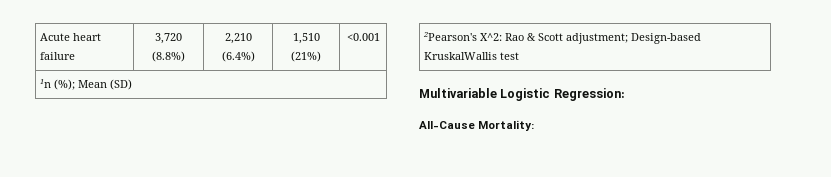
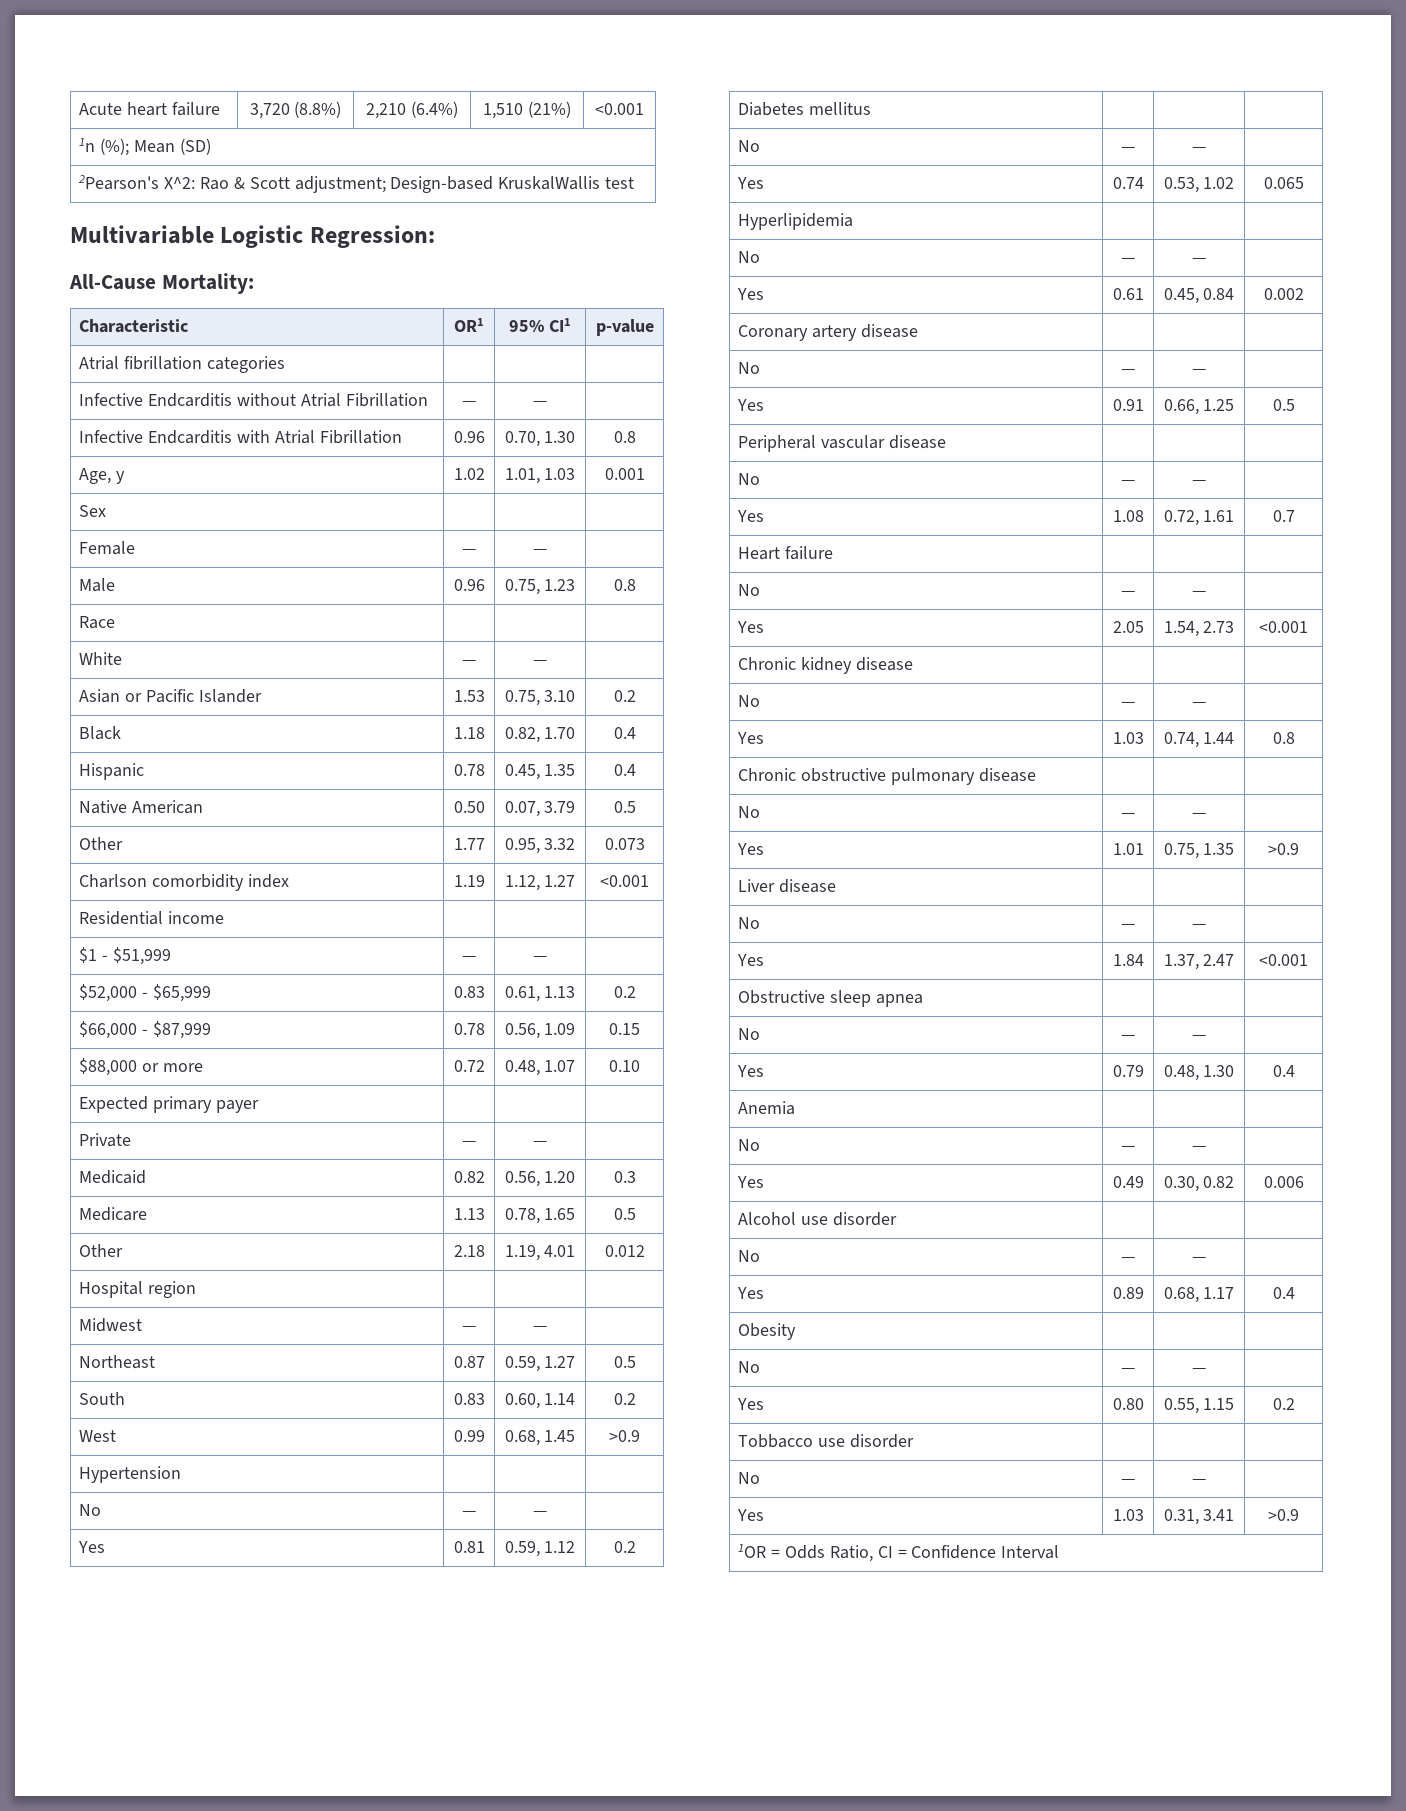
+ Characteristic | OR1 | 95% CI1 | p-value
+ Atrial fibrillation categories | | |
+ Infective Endcarditis without Atrial Fibrillation | — | — |
+ Infective Endcarditis with Atrial Fibrillation | 0.96 | 0.70, 1.30 | 0.8
+ Age, y | 1.02 | 1.01, 1.03 | 0.001
+ Sex | | |
+ Female | — | — |
+ Male | 0.96 | 0.75, 1.23 | 0.8
+ Race | | |
+ White | — | — |
+ Asian or Pacific Islander | 1.53 | 0.75, 3.10 | 0.2
+ Black | 1.18 | 0.82, 1.70 | 0.4
+ Hispanic | 0.78 | 0.45, 1.35 | 0.4
+ Native American | 0.50 | 0.07, 3.79 | 0.5
+ Other | 1.77 | 0.95, 3.32 | 0.073
+ Charlson comorbidity index | 1.19 | 1.12, 1.27 | <0.001
+ Residential income | | |
+ $1 - $51,999 | — | — |
+ $52,000 - $65,999 | 0.83 | 0.61, 1.13 | 0.2
+ $66,000 - $87,999 | 0.78 | 0.56, 1.09 | 0.15
+ $88,000 or more | 0.72 | 0.48, 1.07 | 0.10
+ Expected primary payer | | |
+ Private | — | — |
+ Medicaid | 0.82 | 0.56, 1.20 | 0.3
+ Medicare | 1.13 | 0.78, 1.65 | 0.5
+ Other | 2.18 | 1.19, 4.01 | 0.012
+ Hospital region | | |
+ Midwest | — | — |
+ Northeast | 0.87 | 0.59, 1.27 | 0.5
+ South | 0.83 | 0.60, 1.14 | 0.2
+ West | 0.99 | 0.68, 1.45 | >0.9
+ Hypertension | | |
+ No | — | — |
+ Yes | 0.81 | 0.59, 1.12 | 0.2
+ Diabetes mellitus | | |
+ No | — | — |
+ Yes | 0.74 | 0.53, 1.02 | 0.065
+ Hyperlipidemia | | |
+ No | — | — |
+ Yes | 0.61 | 0.45, 0.84 | 0.002
+ Coronary artery disease | | |
+ No | — | — |
+ Yes | 0.91 | 0.66, 1.25 | 0.5
+ Peripheral vascular disease | | |
+ No | — | — |
+ Yes | 1.08 | 0.72, 1.61 | 0.7
+ Heart failure | | |
+ No | — | — |
+ Yes | 2.05 | 1.54, 2.73 | <0.001
+ Chronic kidney disease | | |
+ No | — | — |
+ Yes | 1.03 | 0.74, 1.44 | 0.8
+ Chronic obstructive pulmonary disease | | |
+ No | — | — |
+ Yes | 1.01 | 0.75, 1.35 | >0.9
+ Liver disease | | |
+ No | — | — |
+ Yes | 1.84 | 1.37, 2.47 | <0.001
+ Obstructive sleep apnea | | |
+ No | — | — |
+ Yes | 0.79 | 0.48, 1.30 | 0.4
+ Anemia | | |
+ No | — | — |
+ Yes | 0.49 | 0.30, 0.82 | 0.006
+ Alcohol use disorder | | |
+ No | — | — |
+ Yes | 0.89 | 0.68, 1.17 | 0.4
+ Obesity | | |
+ No | — | — |
+ Yes | 0.80 | 0.55, 1.15 | 0.2
+ Tobbacco use disorder | | |
+ No | — | — |
+ Yes | 1.03 | 0.31, 3.41 | >0.9
+ 1OR = Odds Ratio, CI = Confidence Interval

